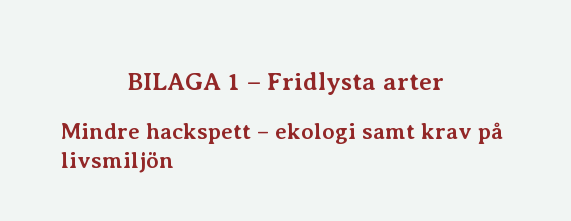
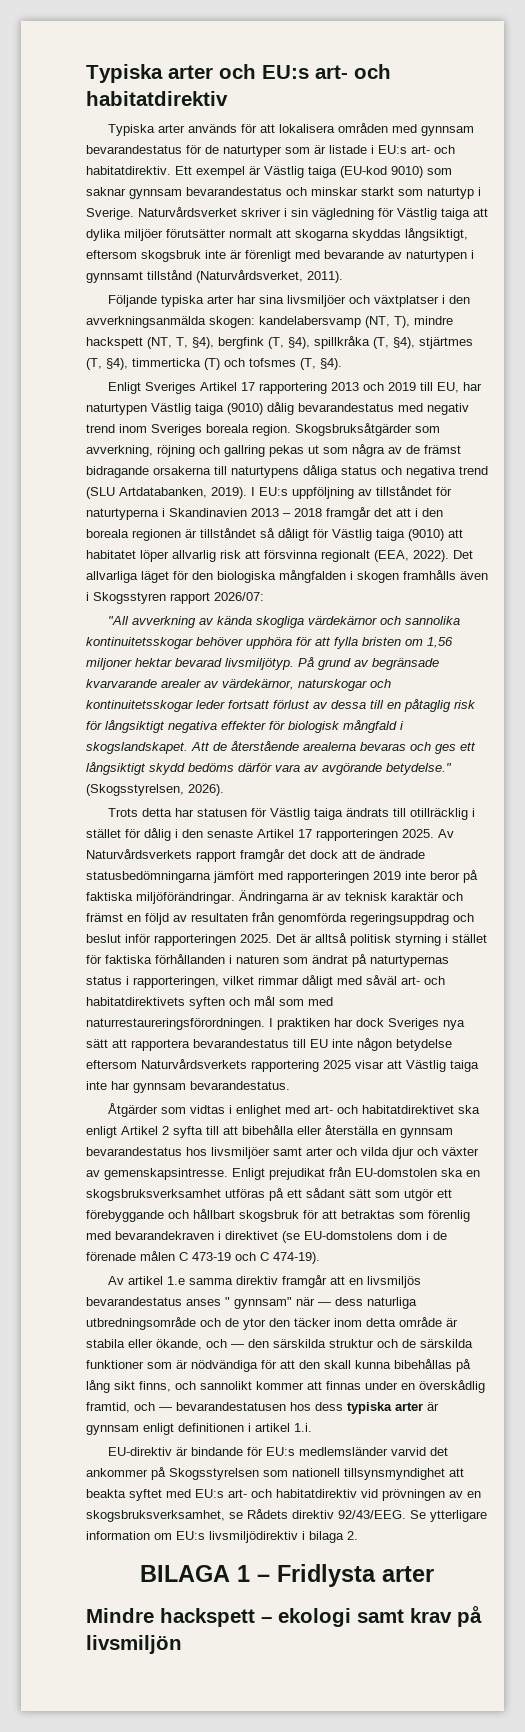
+ Typiska arter och EU:s art- och habitatdirektiv
+ Typiska arter används för att lokalisera områden med gynnsam bevarandestatus för de naturtyper som är listade i EU:s art- och habitatdirektiv. Ett exempel är Västlig taiga (EU-kod 9010) som saknar gynnsam bevarandestatus och minskar starkt som naturtyp i Sverige. Naturvårdsverket skriver i sin vägledning för Västlig taiga att dylika miljöer förutsätter normalt att skogarna skyddas långsiktigt, eftersom skogsbruk inte är förenligt med bevarande av naturtypen i gynnsamt tillstånd (Naturvårdsverket, 2011).
+ Följande typiska arter har sina livsmiljöer och växtplatser i den avverkningsanmälda skogen: kandelabersvamp (NT, T), mindre hackspett (NT, T, §4), bergfink (T, §4), spillkråka (T, §4), stjärtmes (T, §4), timmerticka (T) och tofsmes (T, §4).
+ Enligt Sveriges Artikel 17 rapportering 2013 och 2019 till EU, har naturtypen Västlig taiga (9010) dålig bevarandestatus med negativ trend inom Sveriges boreala region. Skogsbruksåtgärder som avverkning, röjning och gallring pekas ut som några av de främst bidragande orsakerna till naturtypens dåliga status och negativa trend (SLU Artdatabanken, 2019). I EU:s uppföljning av tillståndet för naturtyperna i Skandinavien 2013 – 2018 framgår det att i den boreala regionen är tillståndet så dåligt för Västlig taiga (9010) att habitatet löper allvarlig risk att försvinna regionalt (EEA, 2022). Det allvarliga läget för den biologiska mångfalden i skogen framhålls även i Skogsstyren rapport 2026/07:
+ "All avverkning av kända skogliga värdekärnor och sannolika kontinuitetsskogar behöver upphöra för att fylla bristen om 1,56 miljoner hektar bevarad livsmiljötyp. På grund av begränsade kvarvarande arealer av värdekärnor, naturskogar och kontinuitetsskogar leder fortsatt förlust av dessa till en påtaglig risk för långsiktigt negativa effekter för biologisk mångfald i skogslandskapet. Att de återstående arealerna bevaras och ges ett långsiktigt skydd bedöms därför vara av avgörande betydelse." (Skogsstyrelsen, 2026).
+ Trots detta har statusen för Västlig taiga ändrats till otillräcklig i stället för dålig i den senaste Artikel 17 rapporteringen 2025. Av Naturvårdsverkets rapport framgår det dock att de ändrade statusbedömningarna jämfört med rapporteringen 2019 inte beror på faktiska miljöförändringar. Ändringarna är av teknisk karaktär och främst en följd av resultaten från genomförda regeringsuppdrag och beslut inför rapporteringen 2025. Det är alltså politisk styrning i stället för faktiska förhållanden i naturen som ändrat på naturtypernas status i rapporteringen, vilket rimmar dåligt med såväl art- och habitatdirektivets syften och mål som med naturrestaureringsförordningen. I praktiken har dock Sveriges nya sätt att rapportera bevarandestatus till EU inte någon betydelse eftersom Naturvårdsverkets rapportering 2025 visar att Västlig taiga inte har gynnsam bevarandestatus.
+ Åtgärder som vidtas i enlighet med art- och habitatdirektivet ska enligt Artikel 2 syfta till att bibehålla eller återställa en gynnsam bevarandestatus hos livsmiljöer samt arter och vilda djur och växter av gemenskapsintresse. Enligt prejudikat från EU-domstolen ska en skogsbruksverksamhet utföras på ett sådant sätt som utgör ett förebyggande och hållbart skogsbruk för att betraktas som förenlig med bevarandekraven i direktivet (se EU-domstolens dom i de förenade målen C 473-19 och C 474-19).
+ Av artikel 1.e samma direktiv framgår att en livsmiljös bevarandestatus anses " gynnsam" när — dess naturliga utbredningsområde och de ytor den täcker inom detta område är stabila eller ökande, och — den särskilda struktur och de särskilda funktioner som är nödvändiga för att den skall kunna bibehållas på lång sikt finns, och sannolikt kommer att finnas under en överskådlig framtid, och — bevarandestatusen hos dess typiska arter är gynnsam enligt definitionen i artikel 1.i.
+ EU-direktiv är bindande för EU:s medlemsländer varvid det ankommer på Skogsstyrelsen som nationell tillsynsmyndighet att beakta syftet med EU:s art- och habitatdirektiv vid prövningen av en skogsbruksverksamhet, se Rådets direktiv 92/43/EEG. Se ytterligare information om EU:s livsmiljödirektiv i bilaga 2.

